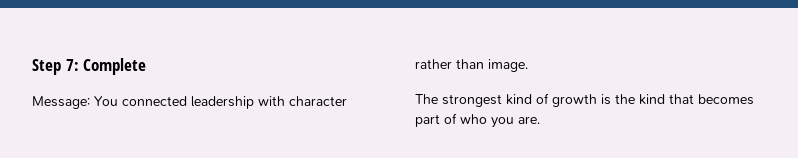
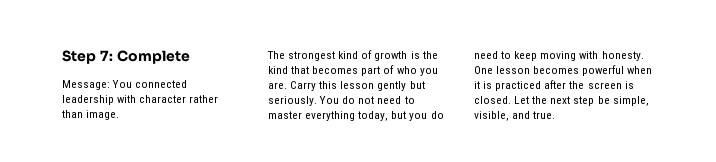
+ Carry this lesson gently but seriously. You do not need to master everything today, but you do need to keep moving with honesty. One lesson becomes powerful when it is practiced after the screen is closed. Let the next step be simple, visible, and true.

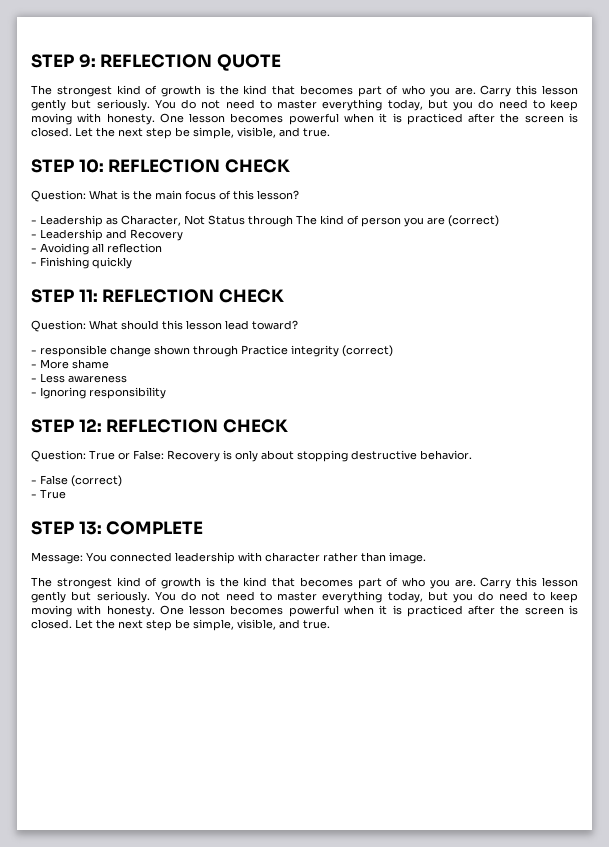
- Step 7: Complete
+ STEP 9: REFLECTION QUOTE
+ The strongest kind of growth is the kind that becomes part of who you are. Carry this lesson gently but seriously. You do not need to master everything today, but you do need to keep moving with honesty. One lesson becomes powerful when it is practiced after the screen is closed. Let the next step be simple, visible, and true.
+ STEP 10: REFLECTION CHECK
+ Question: What is the main focus of this lesson?
+ - Leadership as Character, Not Status through The kind of person you are (correct)
+ - Leadership and Recovery
+ - Avoiding all reflection
+ - Finishing quickly
+ STEP 11: REFLECTION CHECK
+ Question: What should this lesson lead toward?
+ - responsible change shown through Practice integrity (correct)
+ - More shame
+ - Less awareness
+ - Ignoring responsibility
+ STEP 12: REFLECTION CHECK
+ Question: True or False: Recovery is only about stopping destructive behavior.
+ - False (correct)
+ - True
+ STEP 13: COMPLETE

